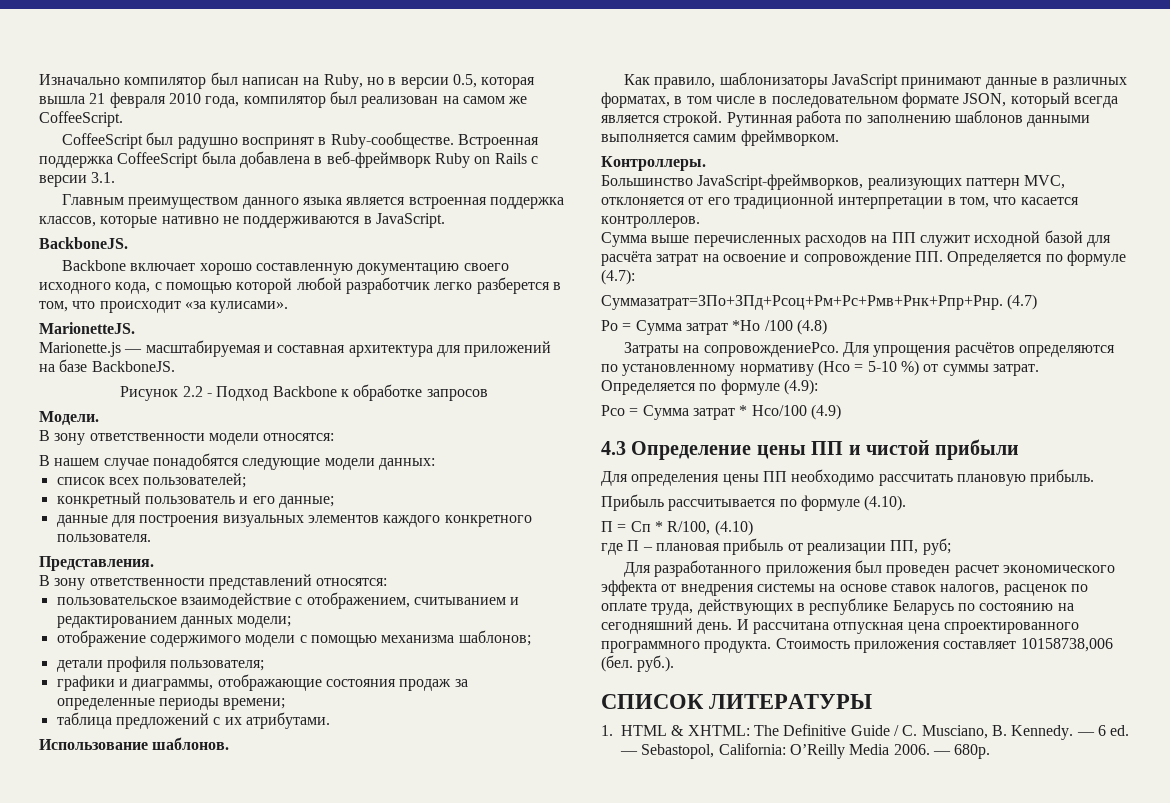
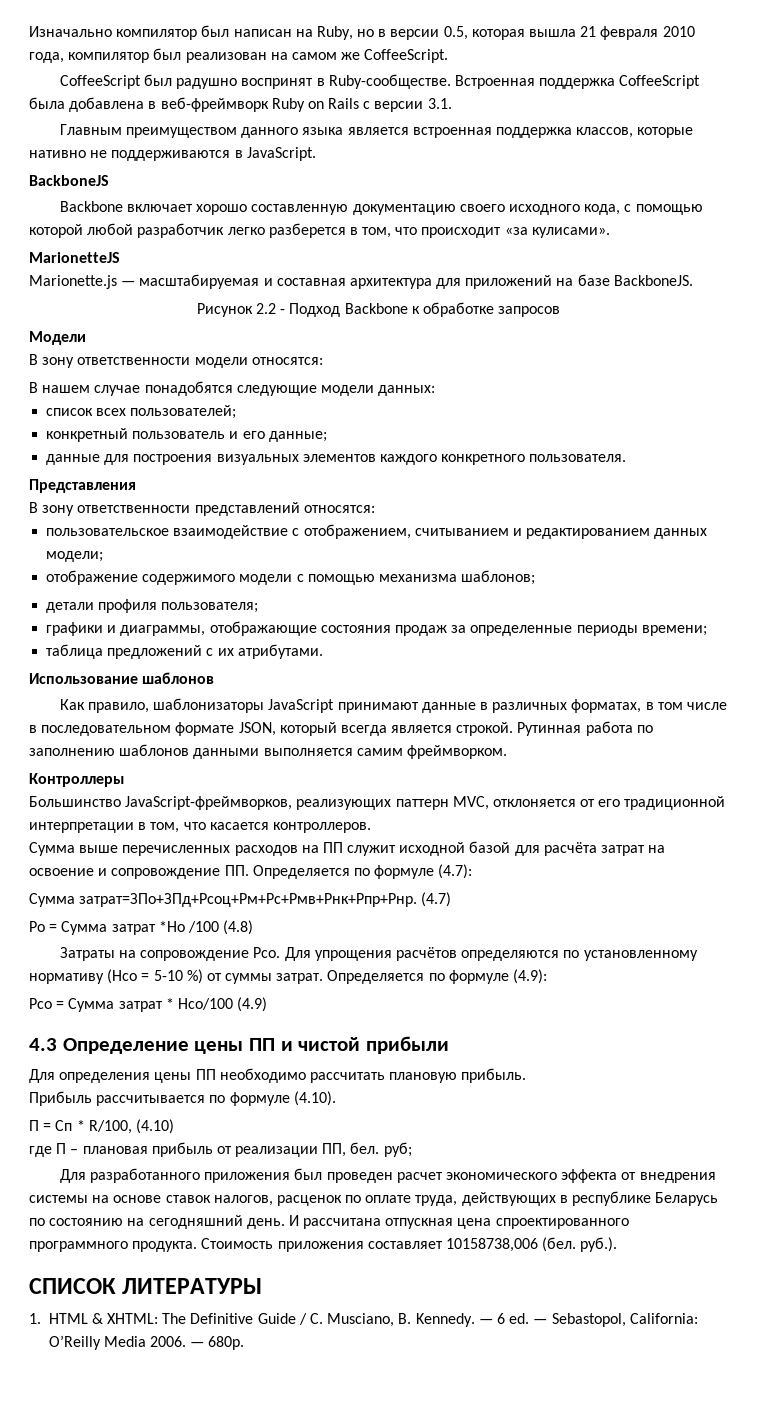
  Главным преимуществом данного языка является встроенная поддержка классов, которые нативно не поддерживаются в JavaScript.
- BackboneJS.
+ BackboneJS
- MarionetteJS.
+ MarionetteJS
- Модели.
+ Модели
- Представления.
+ Представления
- Использование шаблонов.
+ Использование шаблонов
- Контроллеры.
+ Контроллеры
- Суммазатрат=ЗПо+ЗПд+Рсоц+Рм+Рс+Рмв+Рнк+Рпр+Рнр.
+ Сумма затрат=ЗПо+ЗПд+Рсоц+Рм+Рс+Рмв+Рнк+Рпр+Рнр.
- Затраты на сопровождениеРсо. Для упрощения расчётов определяются по установленному нормативу (Нсо = 5-10 %) от суммы затрат.
+ Затраты на сопровождение Рсо. Для упрощения расчётов определяются по установленному нормативу (Нсо = 5-10 %) от суммы затрат.
- где П – плановая прибыль от реализации ПП, руб;
+ где П – плановая прибыль от реализации ПП, бел. руб;

